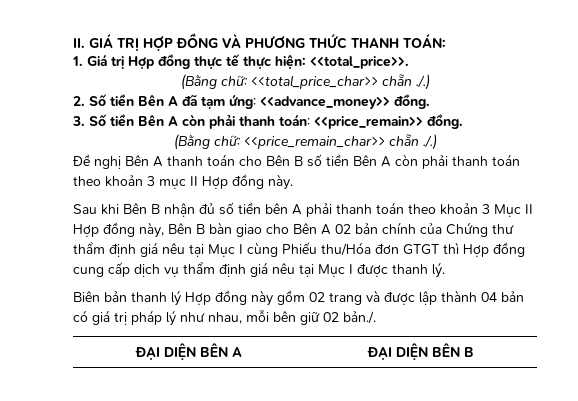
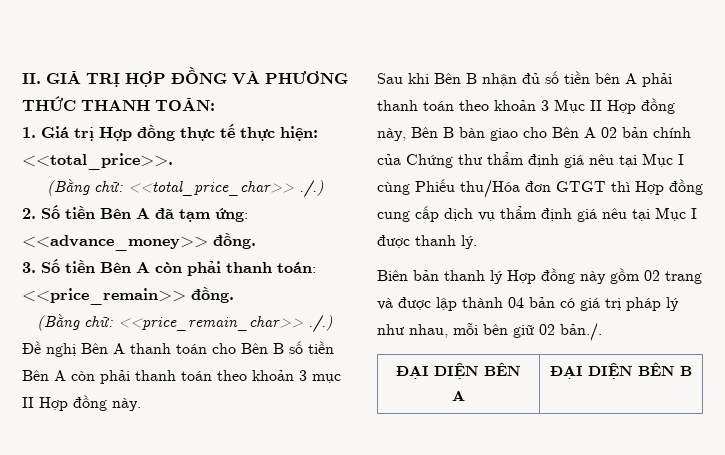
- (Bằng chữ: <<total_price_char>> chẵn ./.)
+ (Bằng chữ: <<total_price_char>> ./.)
- (Bằng chữ: <<price_remain_char>> chẵn ./.)
+ (Bằng chữ: <<price_remain_char>> ./.)

